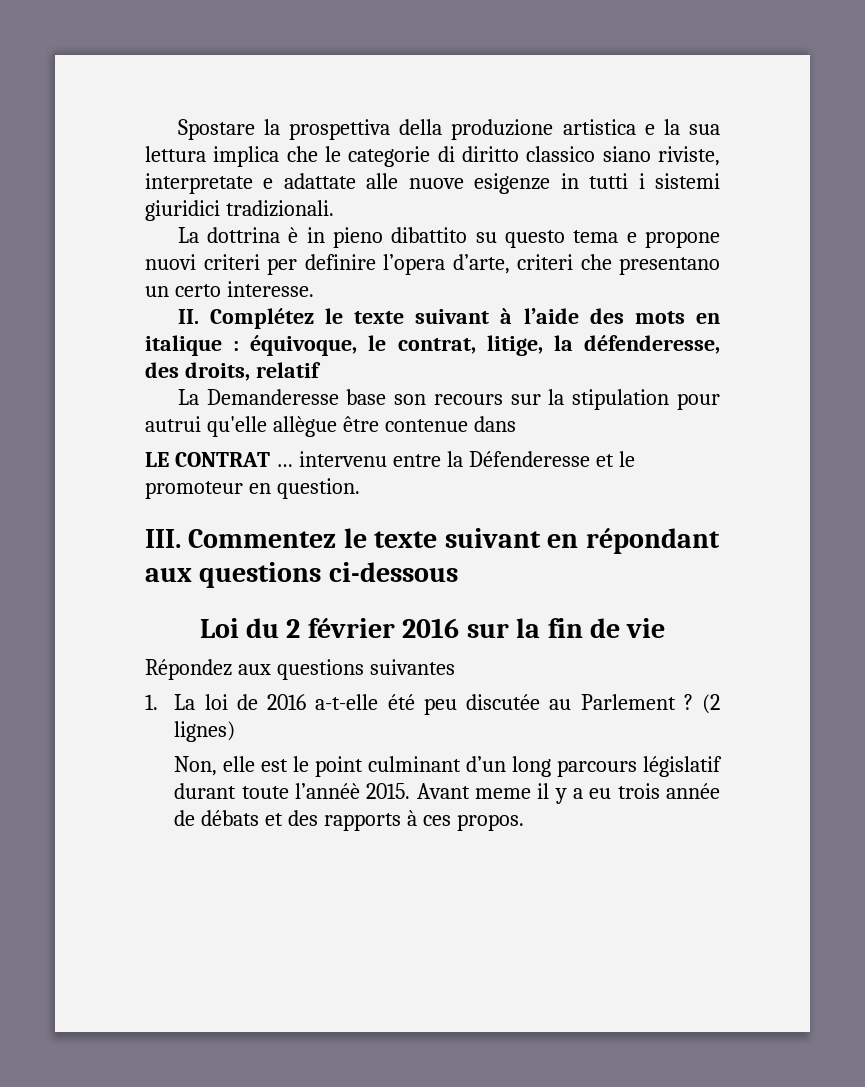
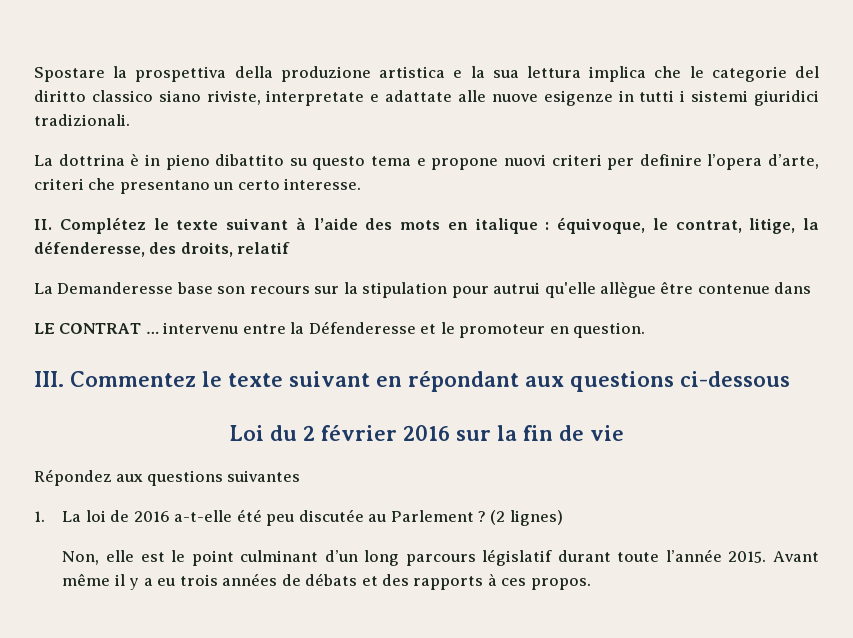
- Spostare la prospettiva della produzione artistica e la sua lettura implica che le categorie di diritto classico siano riviste, interpretate e adattate alle nuove esigenze in tutti i sistemi giuridici tradizionali.
+ Spostare la prospettiva della produzione artistica e la sua lettura implica che le categorie del diritto classico siano riviste, interpretate e adattate alle nuove esigenze in tutti i sistemi giuridici tradizionali.
- Non, elle est le point culminant d’un long parcours législatif durant toute l’annéè 2015.
+ Non, elle est le point culminant d’un long parcours législatif durant toute l’année 2015.
- Avant meme il y a eu trois année de débats et des rapports à ces propos.
+ Avant même il y a eu trois années de débats et des rapports à ces propos.

